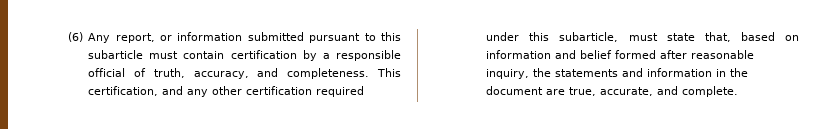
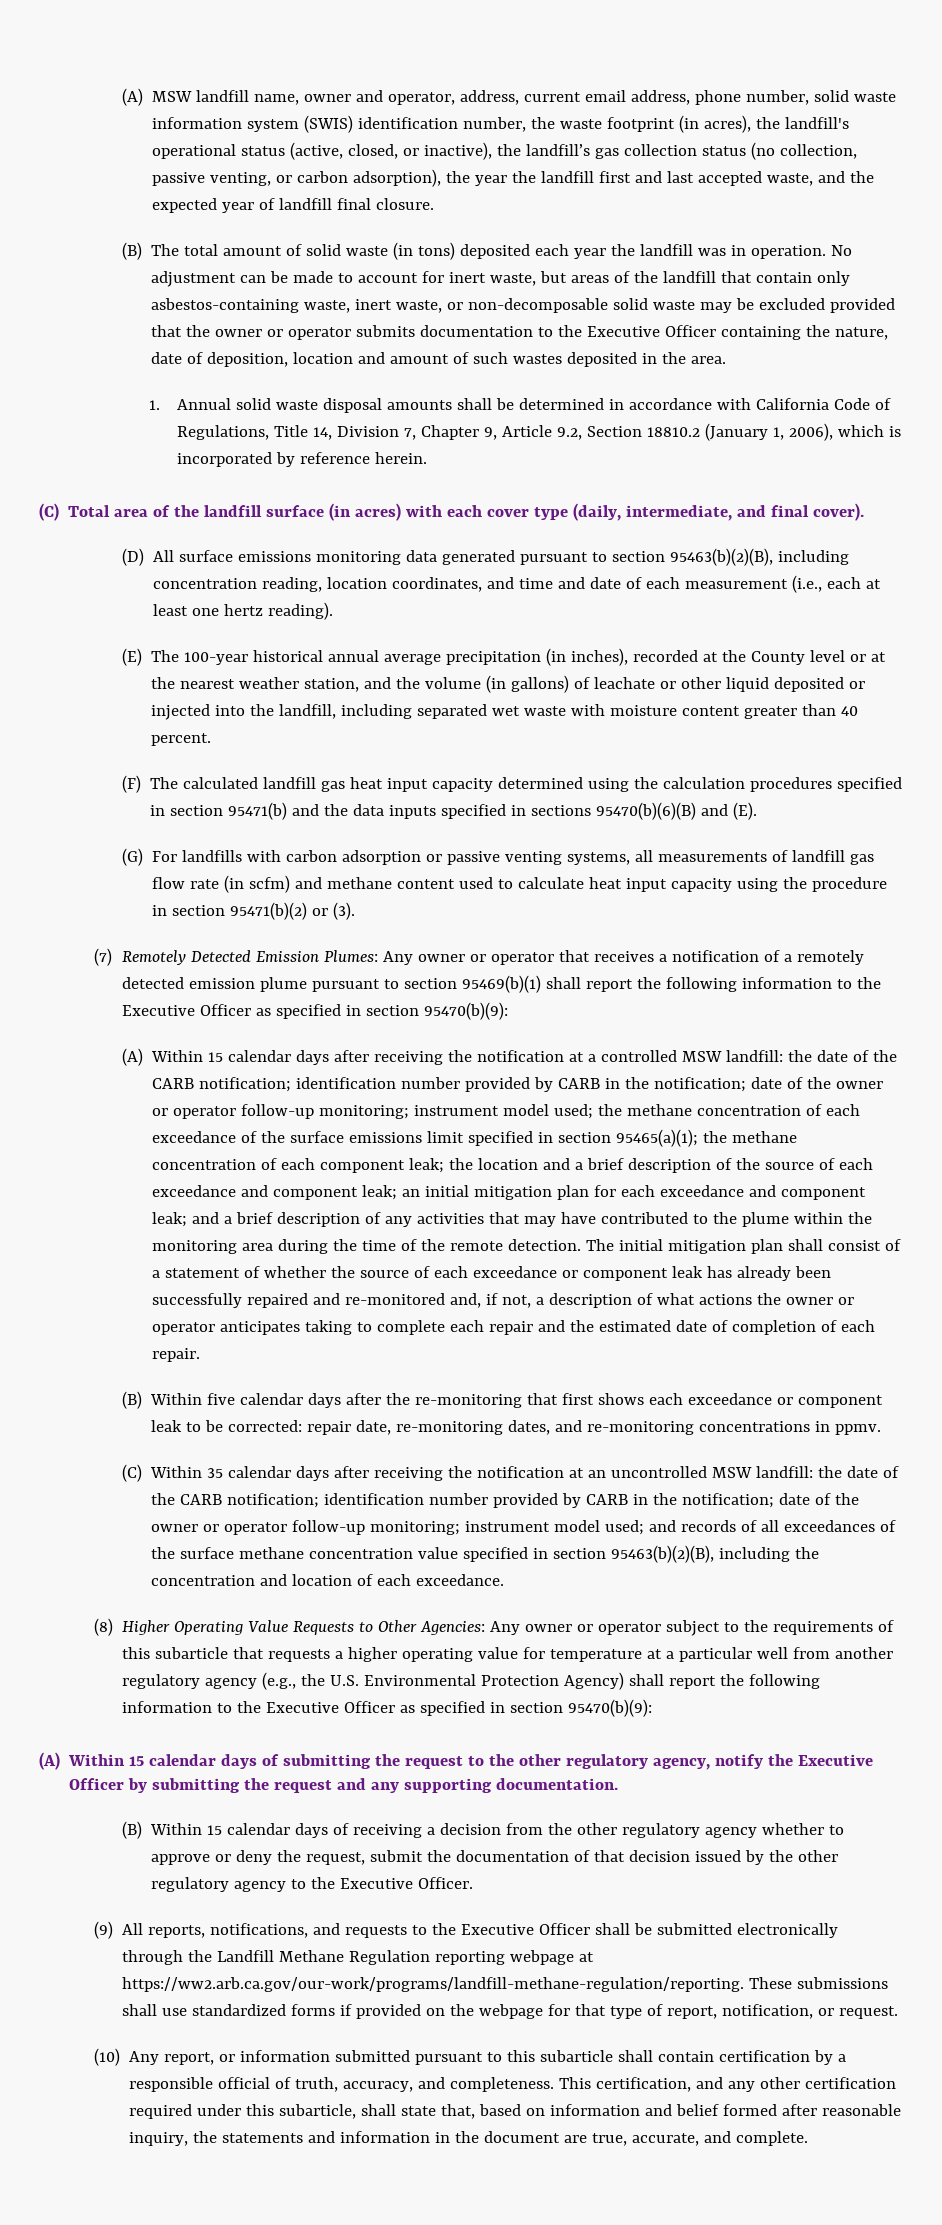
- (6) Any report, or information submitted pursuant to this subarticle must contain certification by a responsible official of truth, accuracy, and completeness.
+ (A) MSW landfill name, owner and operator, address, current email address, phone number, solid waste information system (SWIS) identification number, the waste footprint (in acres), the landfill's operational status (active, closed, or inactive), the landfill’s gas collection status (no collection, passive venting, or carbon adsorption), the year the landfill first and last accepted waste, and the expected year of landfill final closure.
+ (B) The total amount of solid waste (in tons) deposited each year the landfill was in operation. No adjustment can be made to account for inert waste, but areas of the landfill that contain only asbestos-containing waste, inert waste, or non-decomposable solid waste may be excluded provided that the owner or operator submits documentation to the Executive Officer containing the nature, date of deposition, location and amount of such wastes deposited in the area.
+ 1. Annual solid waste disposal amounts shall be determined in accordance with California Code of Regulations, Title 14, Division 7, Chapter 9, Article 9.2, Section 18810.2 (January 1, 2006), which is incorporated by reference herein.
+ (C) Total area of the landfill surface (in acres) with each cover type (daily, intermediate, and final cover).
+ (D) All surface emissions monitoring data generated pursuant to section 95463(b)(2)(B), including concentration reading, location coordinates, and time and date of each measurement (i.e., each at least one hertz reading).
+ (E) The 100-year historical annual average precipitation (in inches), recorded at the County level or at the nearest weather station, and the volume (in gallons) of leachate or other liquid deposited or injected into the landfill, including separated wet waste with moisture content greater than 40 percent.
+ (F) The calculated landfill gas heat input capacity determined using the calculation procedures specified in section 95471(b) and the data inputs specified in sections 95470(b)(6)(B) and (E).
+ (G) For landfills with carbon adsorption or passive venting systems, all measurements of landfill gas flow rate (in scfm) and methane content used to calculate heat input capacity using the procedure in section 95471(b)(2) or (3).
+ (7) Remotely Detected Emission Plumes: Any owner or operator that receives a notification of a remotely detected emission plume pursuant to section 95469(b)(1) shall report the following information to the Executive Officer as specified in section 95470(b)(9):
+ (A) Within 15 calendar days after receiving the notification at a controlled MSW landfill: the date of the CARB notification; identification number provided by CARB in the notification; date of the owner or operator follow-up monitoring; instrument model used; the methane concentration of each exceedance of the surface emissions limit specified in section 95465(a)(1); the methane concentration of each component leak; the location and a brief description of the source of each exceedance and component leak; an initial mitigation plan for each exceedance and component leak; and a brief description of any activities that may have contributed to the plume within the monitoring area during the time of the remote detection. The initial mitigation plan shall consist of a statement of whether the source of each exceedance or component leak has already been successfully repaired and re-monitored and, if not, a description of what actions the owner or operator anticipates taking to complete each repair and the estimated date of completion of each repair.
+ (B) Within five calendar days after the re-monitoring that first shows each exceedance or component leak to be corrected: repair date, re-monitoring dates, and re-monitoring concentrations in ppmv.
+ (C) Within 35 calendar days after receiving the notification at an uncontrolled MSW landfill: the date of the CARB notification; identification number provided by CARB in the notification; date of the owner or operator follow-up monitoring; instrument model used; and records of all exceedances of the surface methane concentration value specified in section 95463(b)(2)(B), including the concentration and location of each exceedance.
+ (8) Higher Operating Value Requests to Other Agencies: Any owner or operator subject to the requirements of this subarticle that requests a higher operating value for temperature at a particular well from another regulatory agency (e.g., the U.S. Environmental Protection Agency) shall report the following information to the Executive Officer as specified in section 95470(b)(9):
+ (A) Within 15 calendar days of submitting the request to the other regulatory agency, notify the Executive Officer by submitting the request and any supporting documentation.
+ (B) Within 15 calendar days of receiving a decision from the other regulatory agency whether to approve or deny the request, submit the documentation of that decision issued by the other regulatory agency to the Executive Officer.
+ (9) All reports, notifications, and requests to the Executive Officer shall be submitted electronically through the Landfill Methane Regulation reporting webpage at https://ww2.arb.ca.gov/our-work/programs/landfill-methane-regulation/reporting. These submissions shall use standardized forms if provided on the webpage for that type of report, notification, or request.
+ (10) Any report, or information submitted pursuant to this subarticle shall contain certification by a responsible official of truth, accuracy, and completeness.
- This certification, and any other certification required under this subarticle, must state that, based on information and belief formed after reasonable inquiry, the statements and information in the document are true, accurate, and complete.
+ This certification, and any other certification required under this subarticle, shall state that, based on information and belief formed after reasonable inquiry, the statements and information in the document are true, accurate, and complete.

